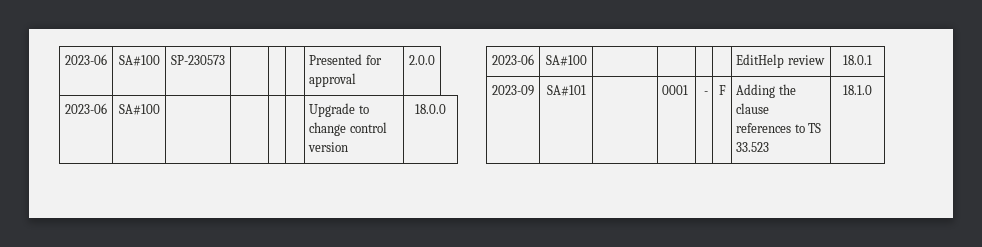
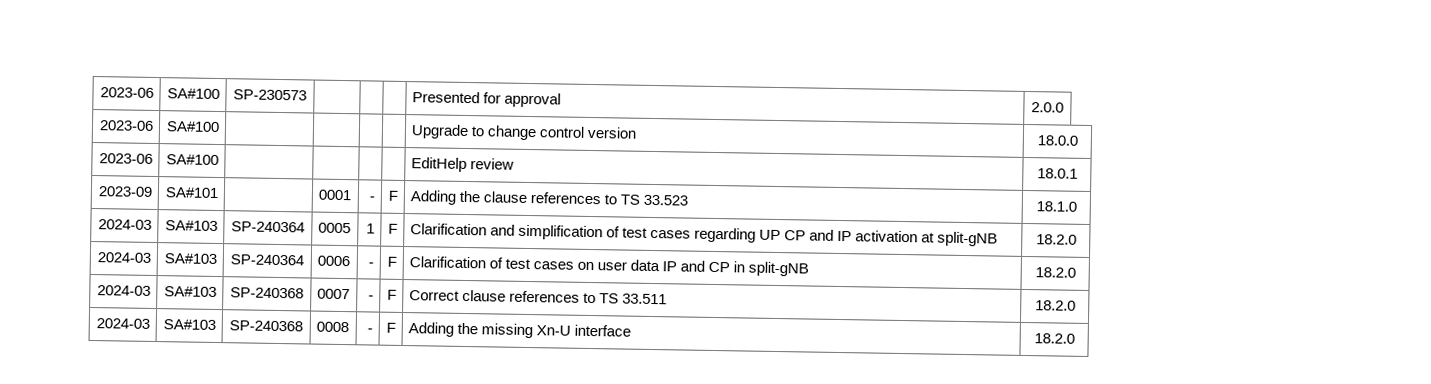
+ 2024-03 | SA#103 | SP-240364 | 0005 | 1 | F | Clarification and simplification of test cases regarding UP CP and IP activation at split-gNB | 18.2.0
+ 2024-03 | SA#103 | SP-240364 | 0006 | - | F | Clarification of test cases on user data IP and CP in split-gNB | 18.2.0
+ 2024-03 | SA#103 | SP-240368 | 0007 | - | F | Correct clause references to TS 33.511 | 18.2.0
+ 2024-03 | SA#103 | SP-240368 | 0008 | - | F | Adding the missing Xn-U interface | 18.2.0

